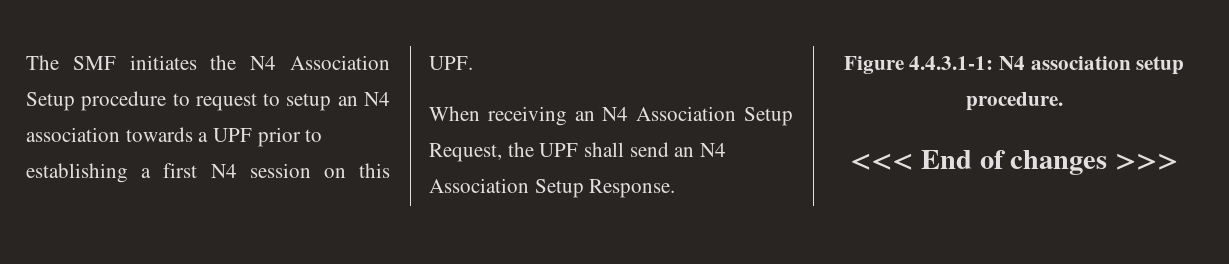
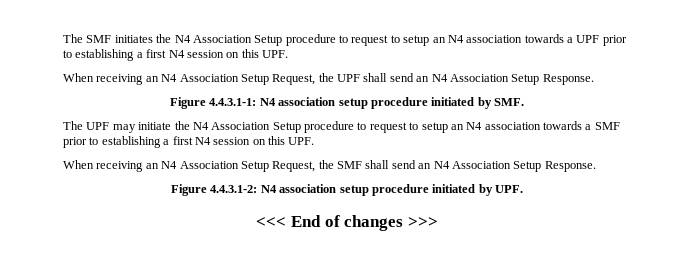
- Figure 4.4.3.1-1: N4 association setup procedure.
+ Figure 4.4.3.1-1: N4 association setup procedure initiated by SMF.
+ The UPF may initiate the N4 Association Setup procedure to request to setup an N4 association towards a SMF prior to establishing a first N4 session on this UPF.
+ When receiving an N4 Association Setup Request, the SMF shall send an N4 Association Setup Response.
+ Figure 4.4.3.1-2: N4 association setup procedure initiated by UPF.

